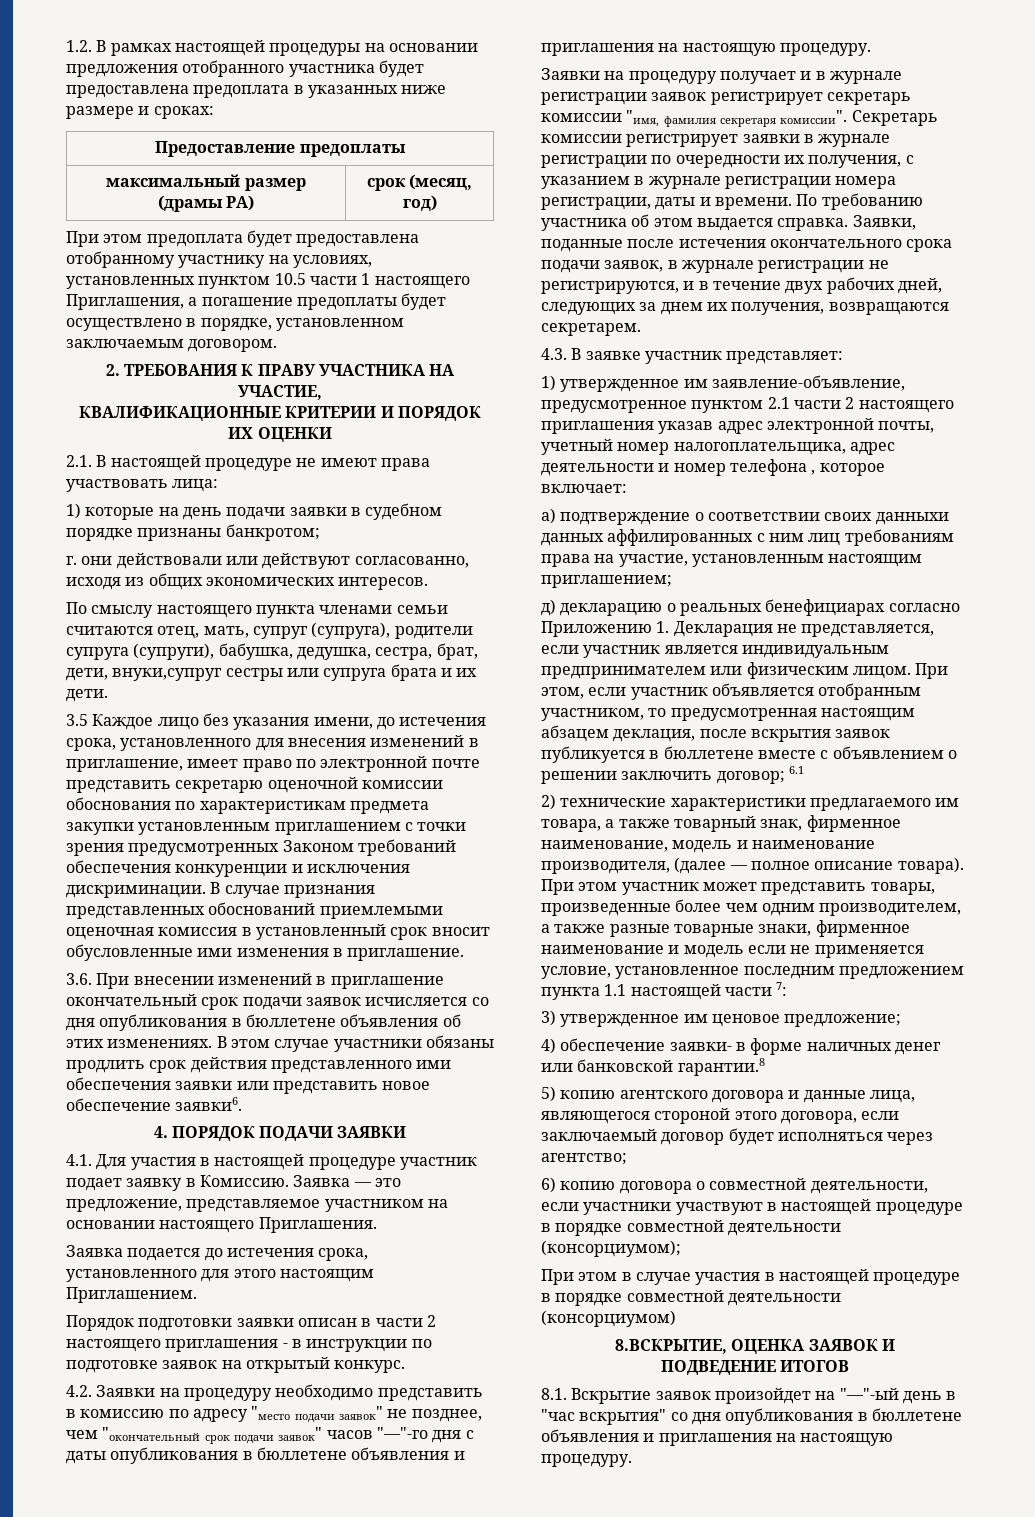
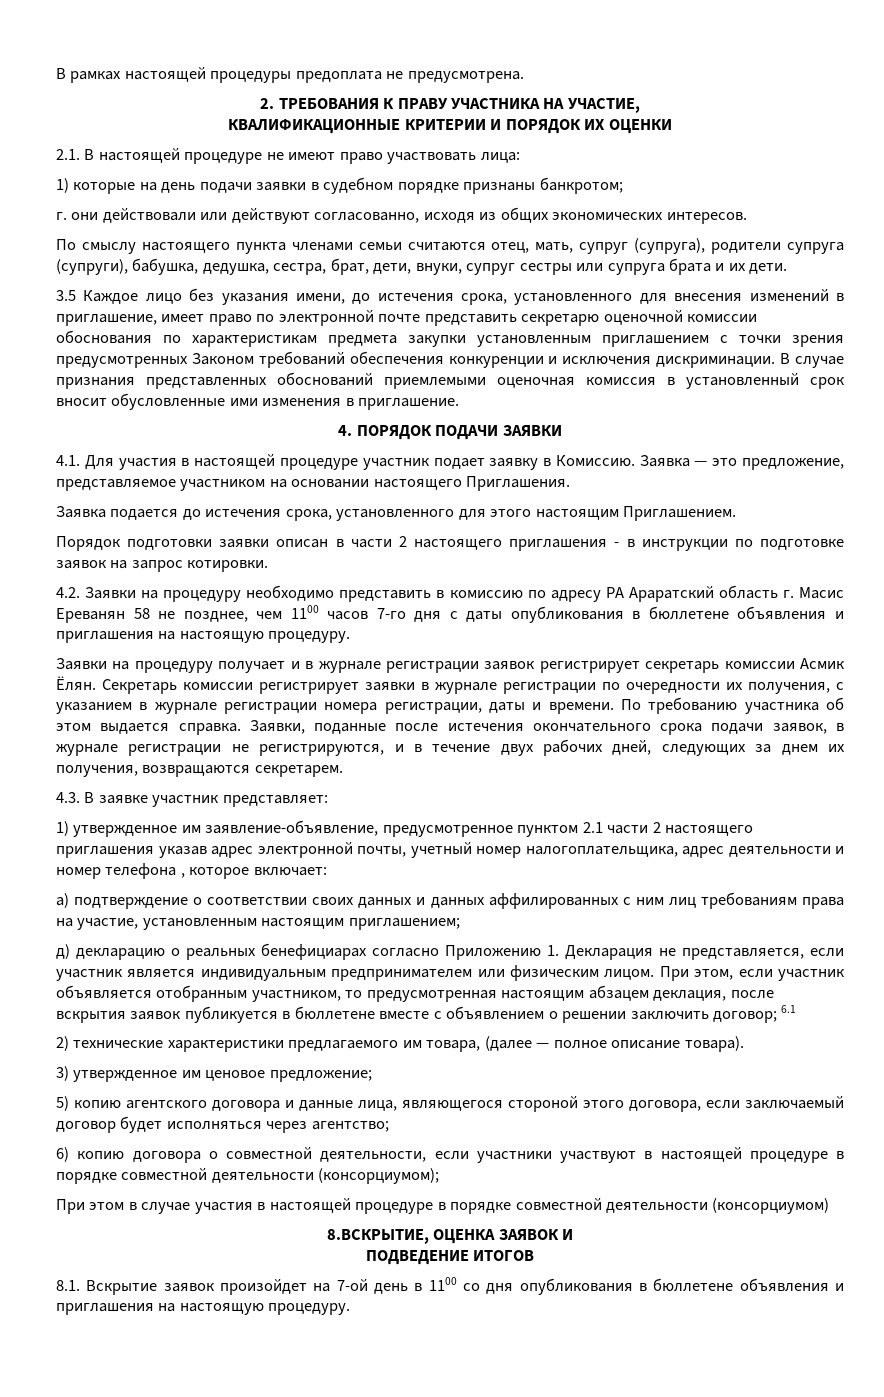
- 1.2. В рамках настоящей процедуры на основании предложения отобранного участника будет предоставлена предоплата в указанных ниже размере и сроках:
- Предоставление предоплаты
- максимальный размер (драмы РА) | срок (месяц, год)
- При этом предоплата будет предоставлена отобранному участнику на условиях, установленных пунктом 10.5 части 1 настоящего Приглашения, а погашение предоплаты будет осуществлено в порядке, установленном заключаемым договором.
+ В рамках настоящей процедуры предоплата не предусмотрена.
- 2.1. В настоящей процедуре не имеют права участвовать лица:
+ 2.1. В настоящей процедуре не имеют право участвовать лица:
- По смыслу настоящего пункта членами семьи считаются отец, мать, супруг (супруга), родители супруга (супруги), бабушка, дедушка, сестра, брат, дети, внуки,супруг сестры или супруга брата и их дети.
+ По смыслу настоящего пункта членами семьи считаются отец, мать, супруг (супруга), родители супруга (супруги), бабушка, дедушка, сестра, брат, дети, внуки, супруг сестры или супруга брата и их дети.
- 3.6. При внесении изменений в приглашение окончательный срок подачи заявок исчисляется со дня опубликования в бюллетене объявления об этих изменениях. В этом случае участники обязаны продлить срок действия представленного ими обеспечения заявки или представить новое обеспечение заявки6.
- Порядок подготовки заявки описан в части 2 настоящего приглашения - в инструкции по подготовке заявок на открытый конкурс.
+ Порядок подготовки заявки описан в части 2 настоящего приглашения - в инструкции по подготовке заявок на запрос котировки.
- 4.2. Заявки на процедуру необходимо представить в комиссию по адресу "место подачи заявок" не позднее, чем "окончательный срок подачи заявок" часов "—"-го дня с даты опубликования в бюллетене объявления и приглашения на настоящую процедуру.
+ 4.2. Заявки на процедуру необходимо представить в комиссию по адресу РА Араратский область г. Масис Ереванян 58 не позднее, чем 1100 часов 7-го дня с даты опубликования в бюллетене объявления и приглашения на настоящую процедуру.
- Заявки на процедуру получает и в журнале регистрации заявок регистрирует секретарь комиссии "имя, фамилия секретаря комиссии".
+ Заявки на процедуру получает и в журнале регистрации заявок регистрирует секретарь комиссии Асмик Ёлян.
- а) подтверждение о соответствии своих данныхи данных аффилированных с ним лиц требованиям права на участие, установленным настоящим приглашением;
+ а) подтверждение о соответствии своих данных и данных аффилированных с ним лиц требованиям права на участие, установленным настоящим приглашением;
- 2) технические характеристики предлагаемого им товара, а также товарный знак, фирменное наименование, модель и наименование производителя, (далее — полное описание товара). При этом участник может представить товары, произведенные более чем одним производителем, а также разные товарные знаки, фирменное наименование и модель если не применяется условие, установленное последним предложением пункта 1.1 настоящей части 7:
+ 2) технические характеристики предлагаемого им товара, (далее — полное описание товара).
- 4) обеспечение заявки- в форме наличных денег или банковской гарантии.8
- 8.1. Вскрытие заявок произойдет на "—"-ый день в "час вскрытия" со дня опубликования в бюллетене объявления и приглашения на настоящую процедуру.
+ 8.1. Вскрытие заявок произойдет на 7-ой день в 1100 со дня опубликования в бюллетене объявления и приглашения на настоящую процедуру.

